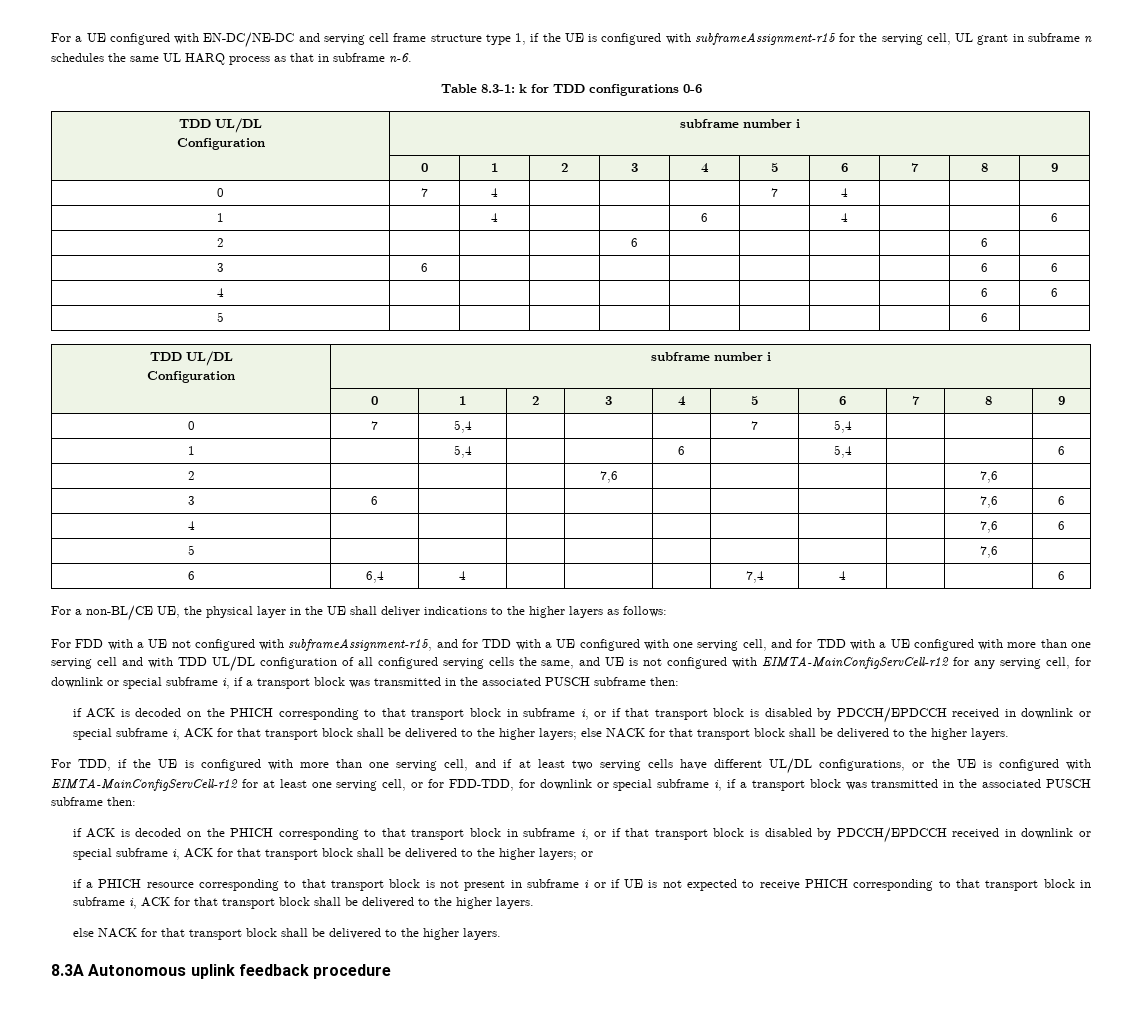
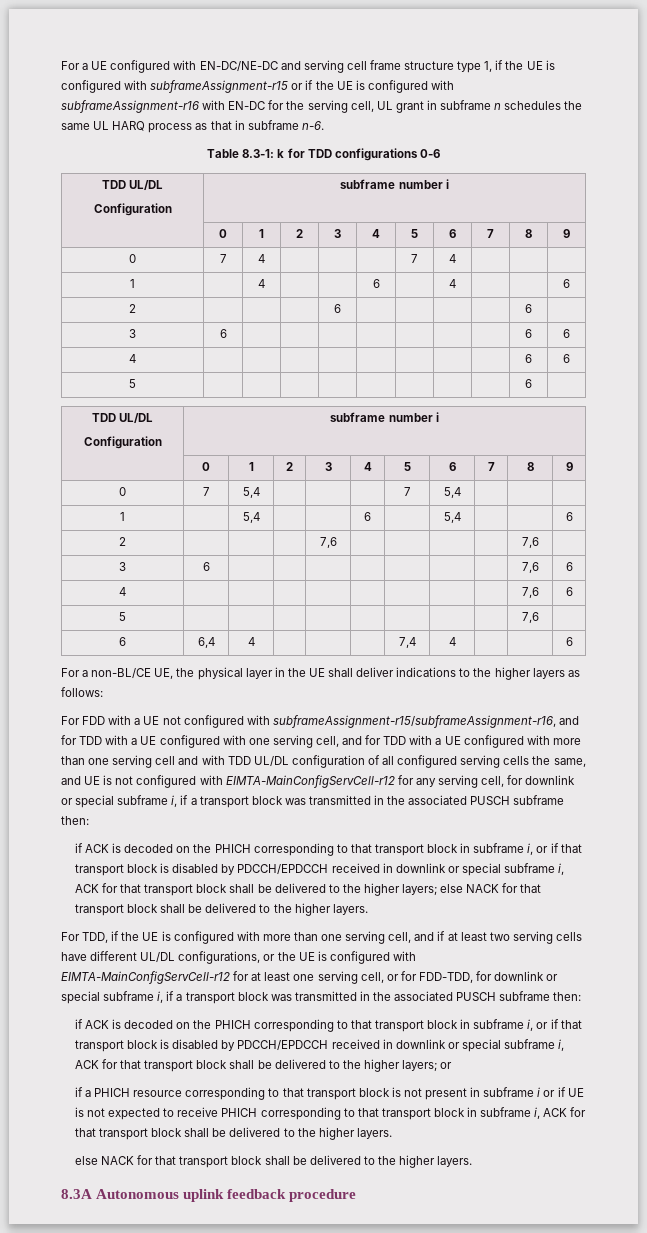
- For a UE configured with EN-DC/NE-DC and serving cell frame structure type 1, if the UE is configured with subframeAssignment-r15 for the serving cell, UL grant in subframe n schedules the same UL HARQ process as that in subframe n-6.
+ For a UE configured with EN-DC/NE-DC and serving cell frame structure type 1, if the UE is configured with subframeAssignment-r15 or if the UE is configured with subframeAssignment-r16 with EN-DC for the serving cell, UL grant in subframe n schedules the same UL HARQ process as that in subframe n-6.
- For FDD with a UE not configured with subframeAssignment-r15, and for TDD with a UE configured with one serving cell, and for TDD with a UE configured with more than one serving cell and with TDD UL/DL configuration of all configured serving cells the same, and UE is not configured with EIMTA-MainConfigServCell-r12 for any serving cell, for downlink or special subframe i, if a transport block was transmitted in the associated PUSCH subframe then:
+ For FDD with a UE not configured with subframeAssignment-r15/subframeAssignment-r16, and for TDD with a UE configured with one serving cell, and for TDD with a UE configured with more than one serving cell and with TDD UL/DL configuration of all configured serving cells the same, and UE is not configured with EIMTA-MainConfigServCell-r12 for any serving cell, for downlink or special subframe i, if a transport block was transmitted in the associated PUSCH subframe then:

